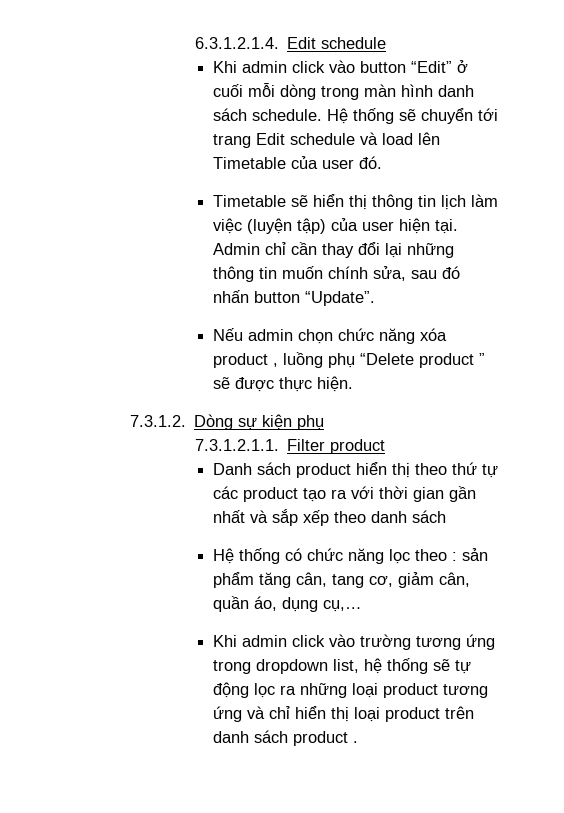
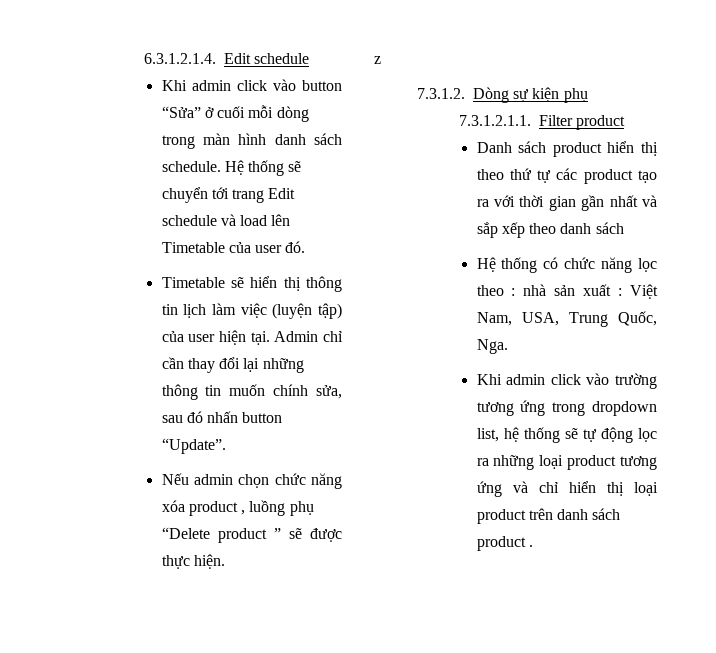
- Khi admin click vào button “Edit” ở cuối mỗi dòng trong màn hình danh sách schedule.
+ Khi admin click vào button “Sửa” ở cuối mỗi dòng trong màn hình danh sách schedule.
+ z
- Hệ thống có chức năng lọc theo : sản phẩm tăng cân, tang cơ, giảm cân, quần áo, dụng cụ,…
+ Hệ thống có chức năng lọc theo : nhà sản xuất : Việt Nam, USA, Trung Quốc, Nga.

